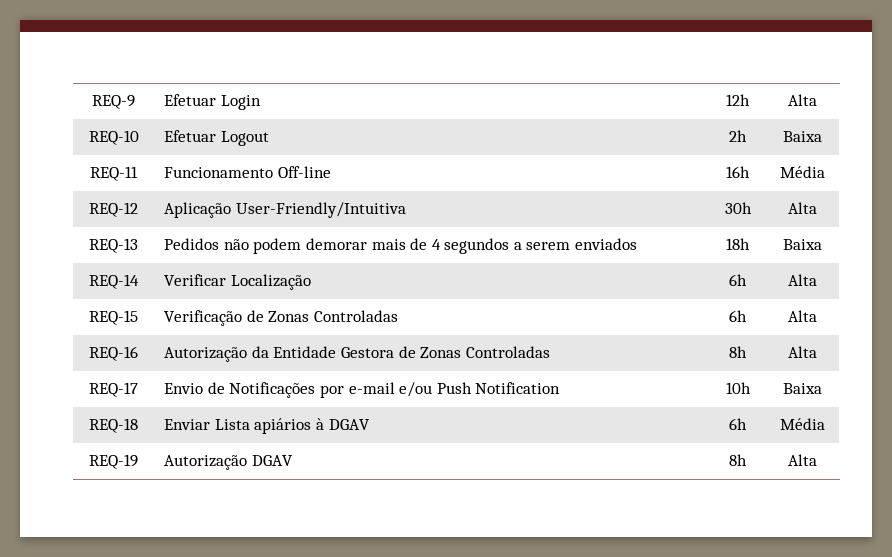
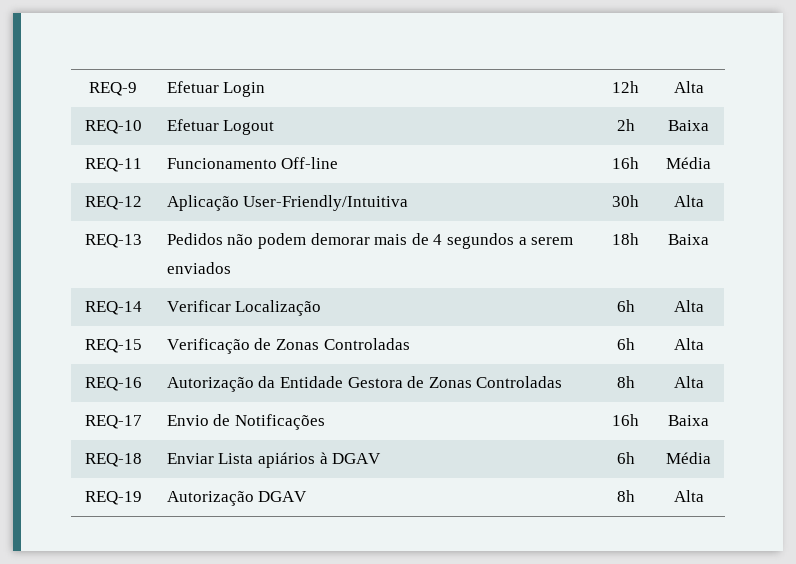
- REQ-17 | Envio de Notificações por e-mail e/ou Push Notification | 10h | Baixa
+ REQ-17 | Envio de Notificações | 16h | Baixa

